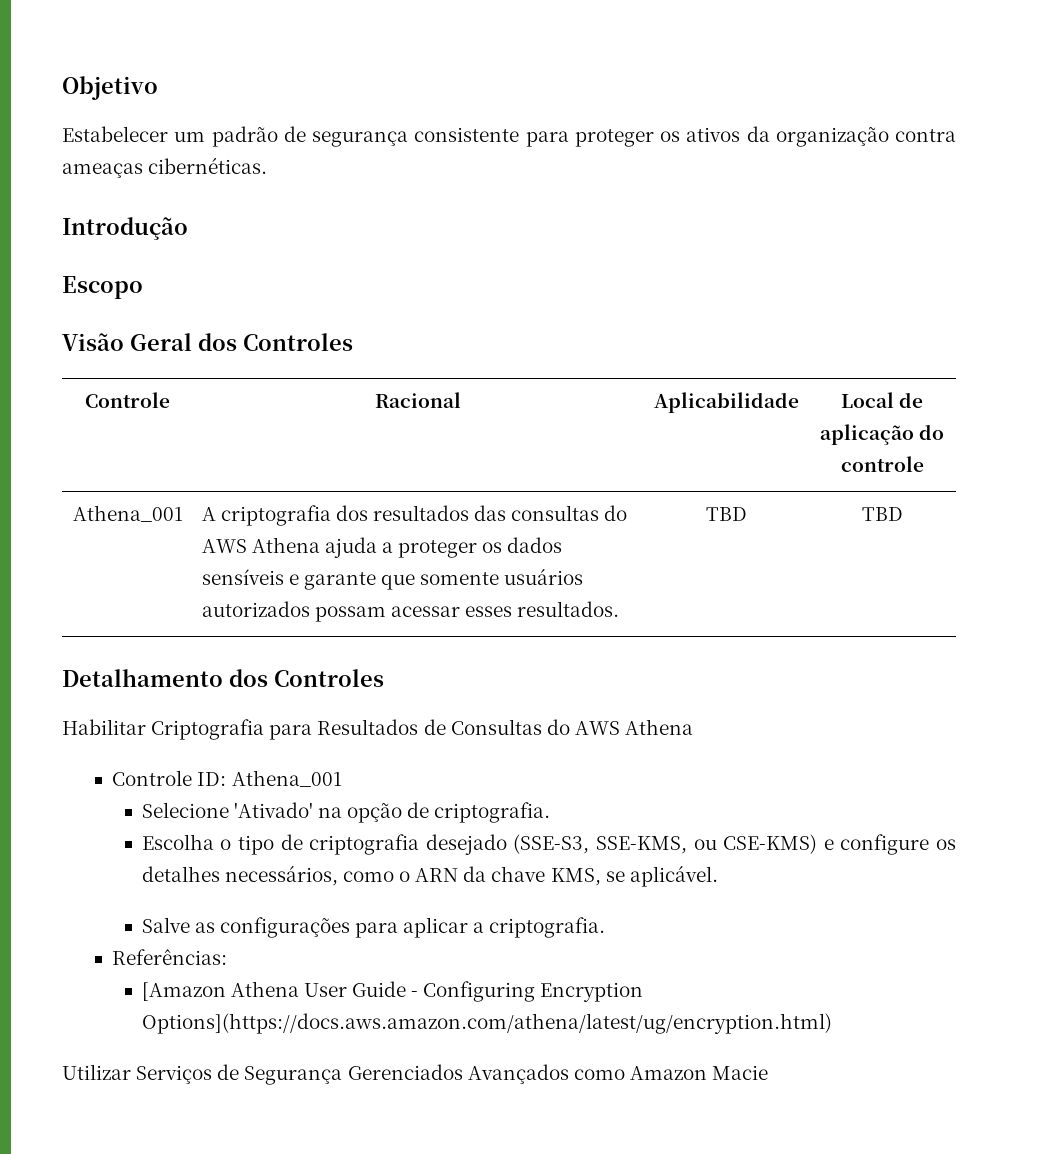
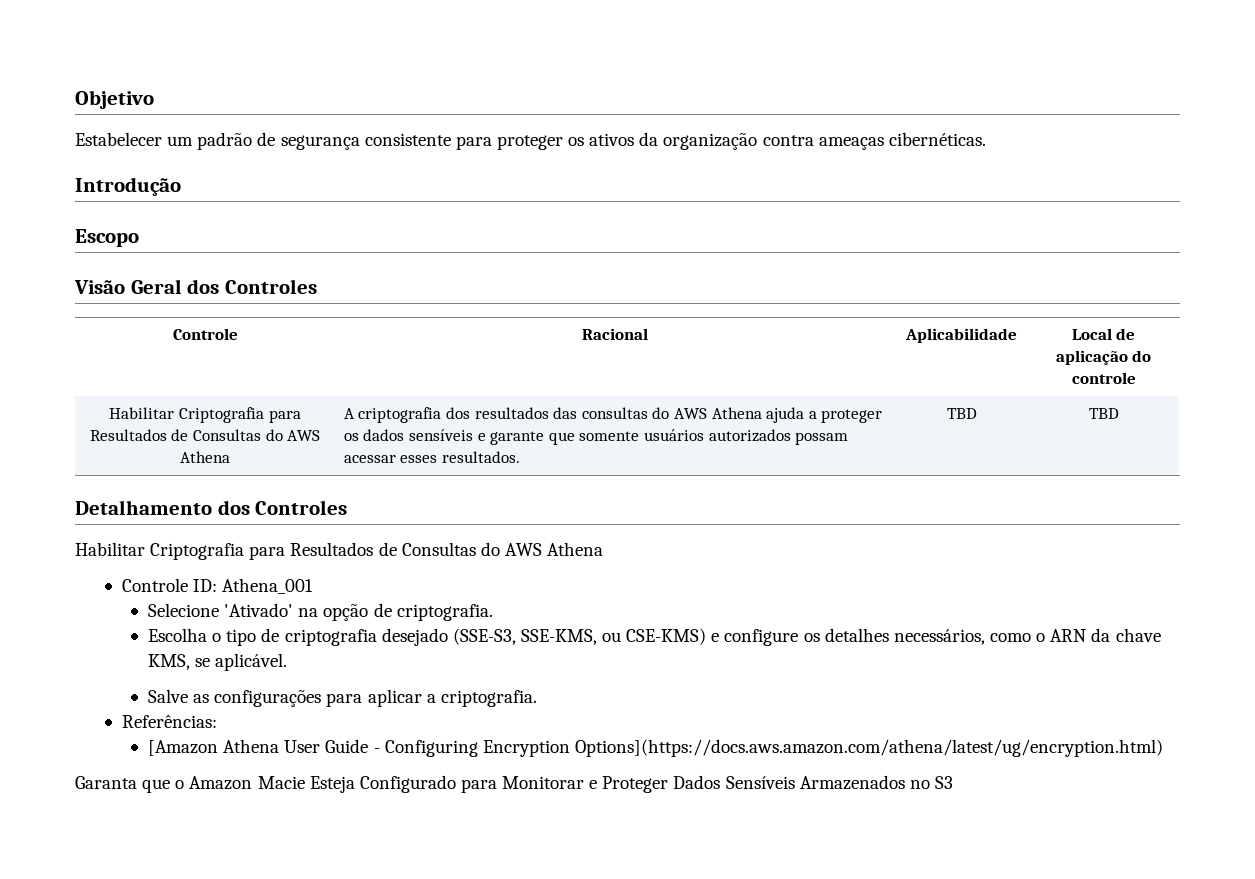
- Athena_001 | A criptografia dos resultados das consultas do AWS Athena ajuda a proteger os dados sensíveis e garante que somente usuários autorizados possam acessar esses resultados. | TBD | TBD
+ Habilitar Criptografia para Resultados de Consultas do AWS Athena | A criptografia dos resultados das consultas do AWS Athena ajuda a proteger os dados sensíveis e garante que somente usuários autorizados possam acessar esses resultados. | TBD | TBD
- Utilizar Serviços de Segurança Gerenciados Avançados como Amazon Macie
+ Garanta que o Amazon Macie Esteja Configurado para Monitorar e Proteger Dados Sensíveis Armazenados no S3

